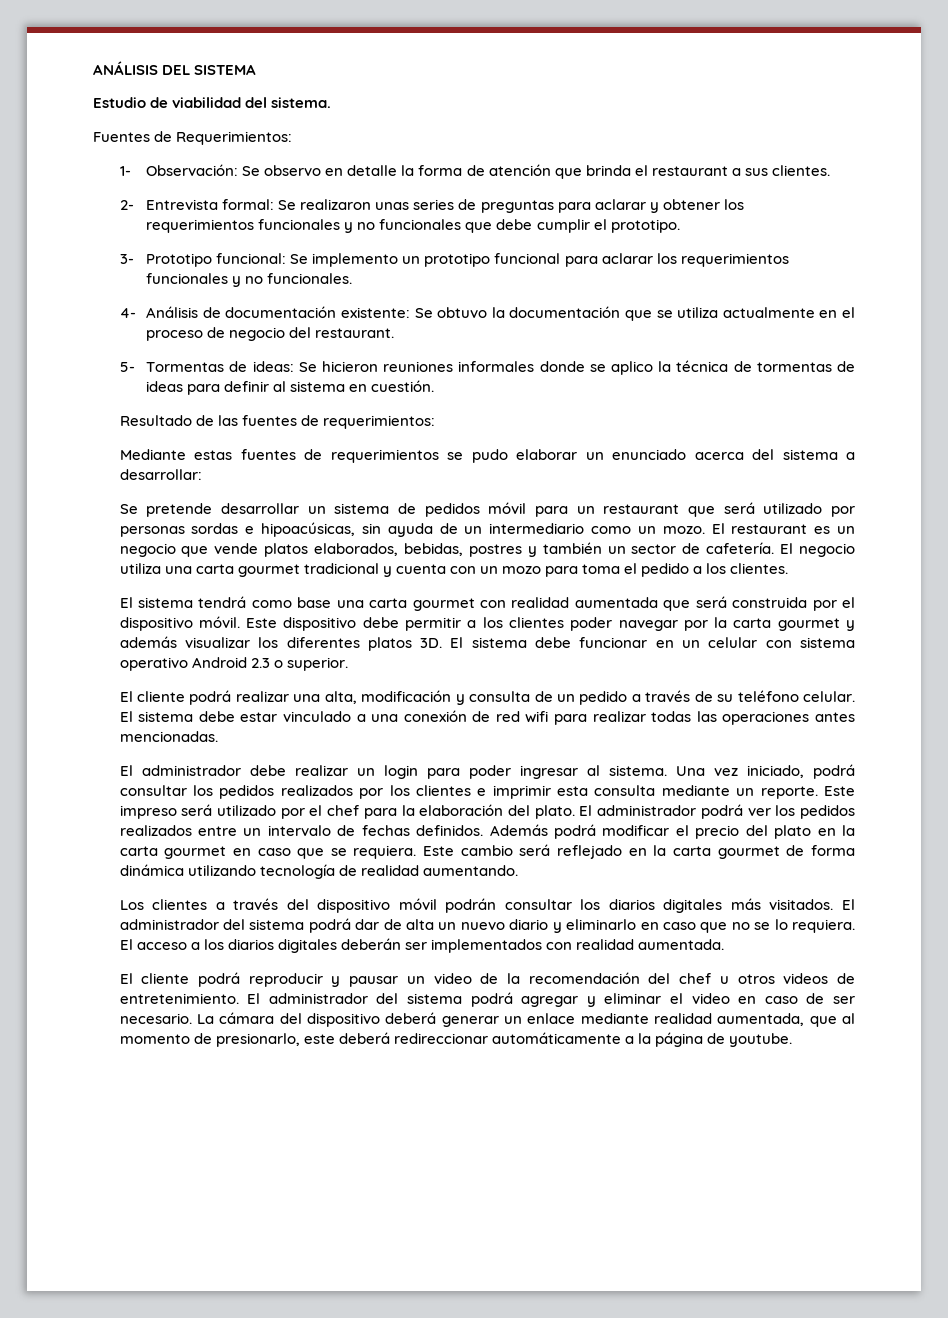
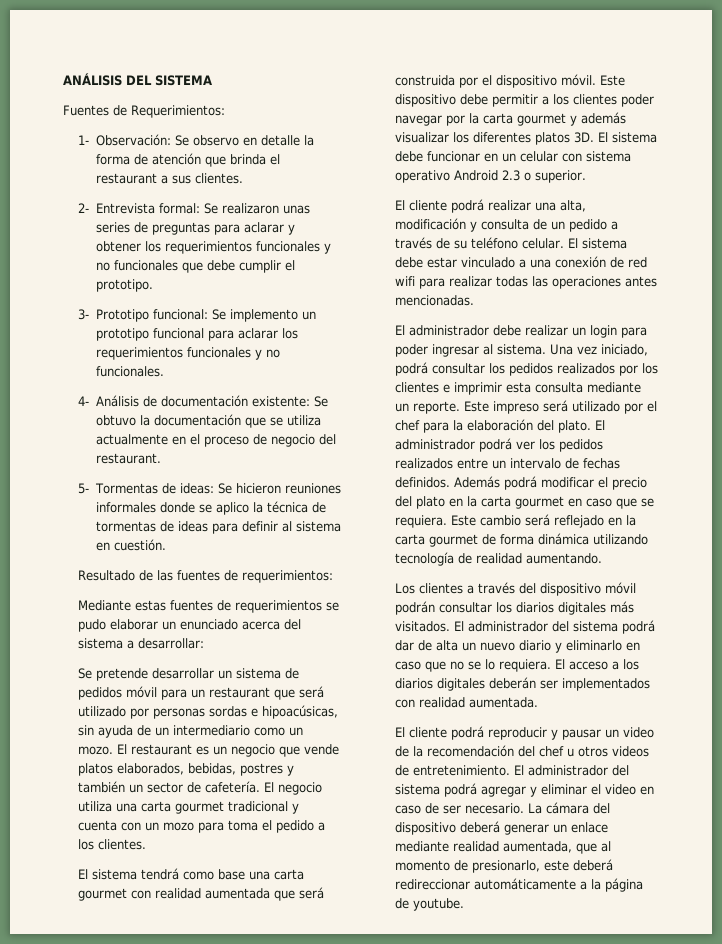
- Estudio de viabilidad del sistema.

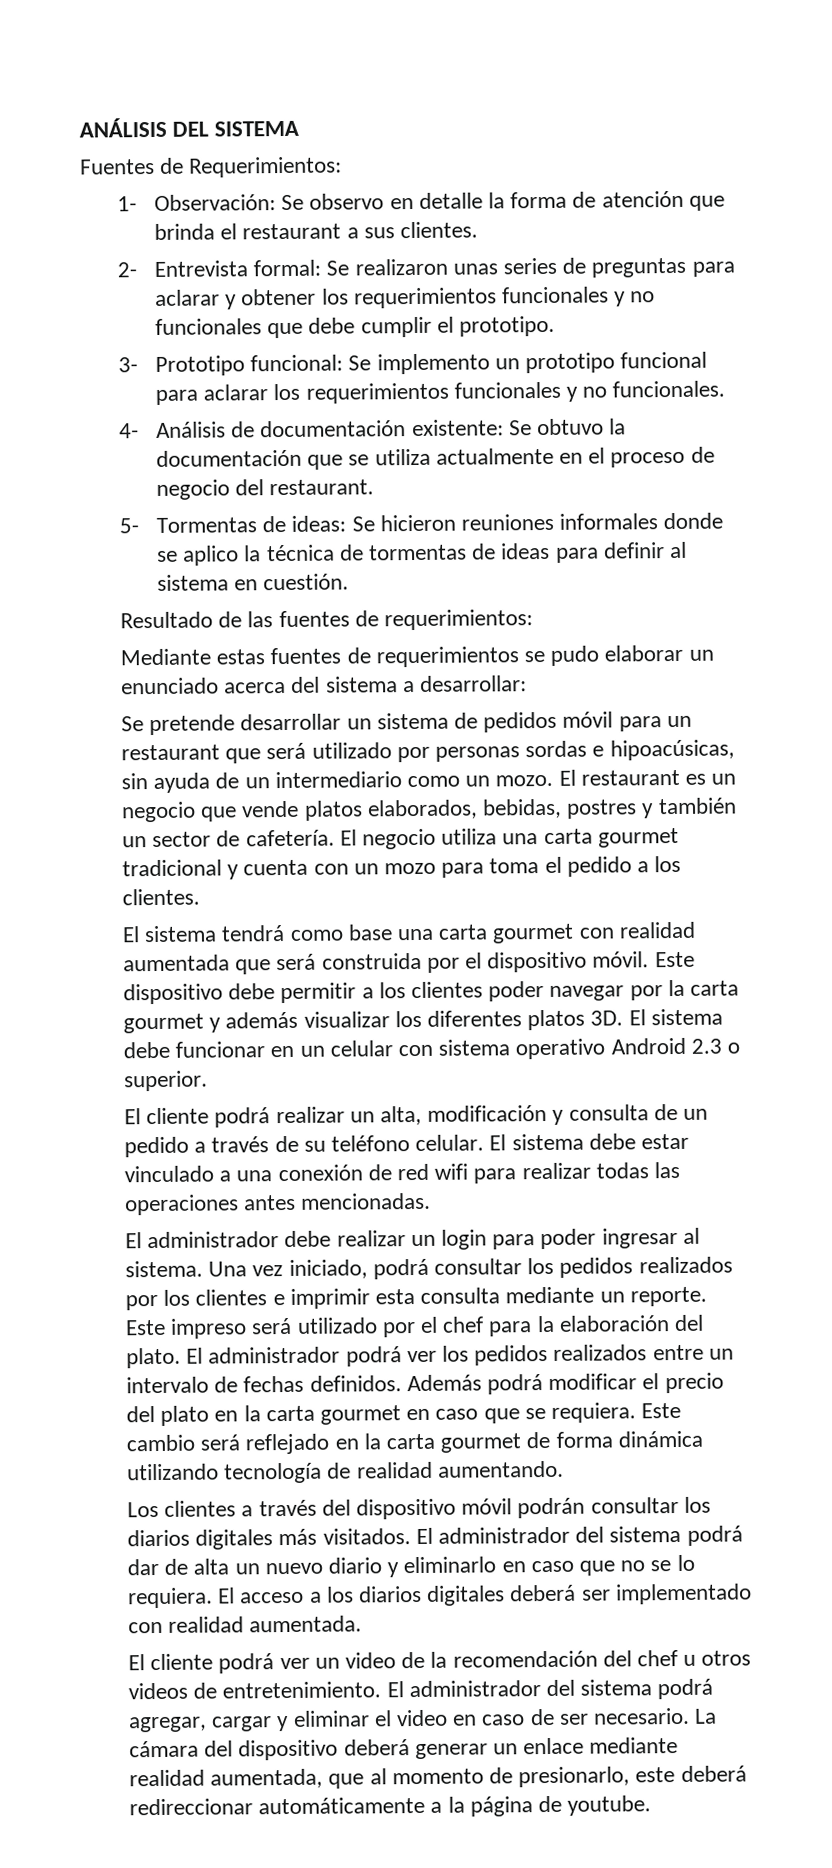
- El cliente podrá realizar una alta, modificación y consulta de un pedido a través de su teléfono celular.
+ El cliente podrá realizar un alta, modificación y consulta de un pedido a través de su teléfono celular.
- El acceso a los diarios digitales deberán ser implementados con realidad aumentada.
+ El acceso a los diarios digitales deberá ser implementado con realidad aumentada.
- El cliente podrá reproducir y pausar un video de la recomendación del chef u otros videos de entretenimiento.
+ El cliente podrá ver un video de la recomendación del chef u otros videos de entretenimiento.
- El administrador del sistema podrá agregar y eliminar el video en caso de ser necesario.
+ El administrador del sistema podrá agregar, cargar y eliminar el video en caso de ser necesario.

